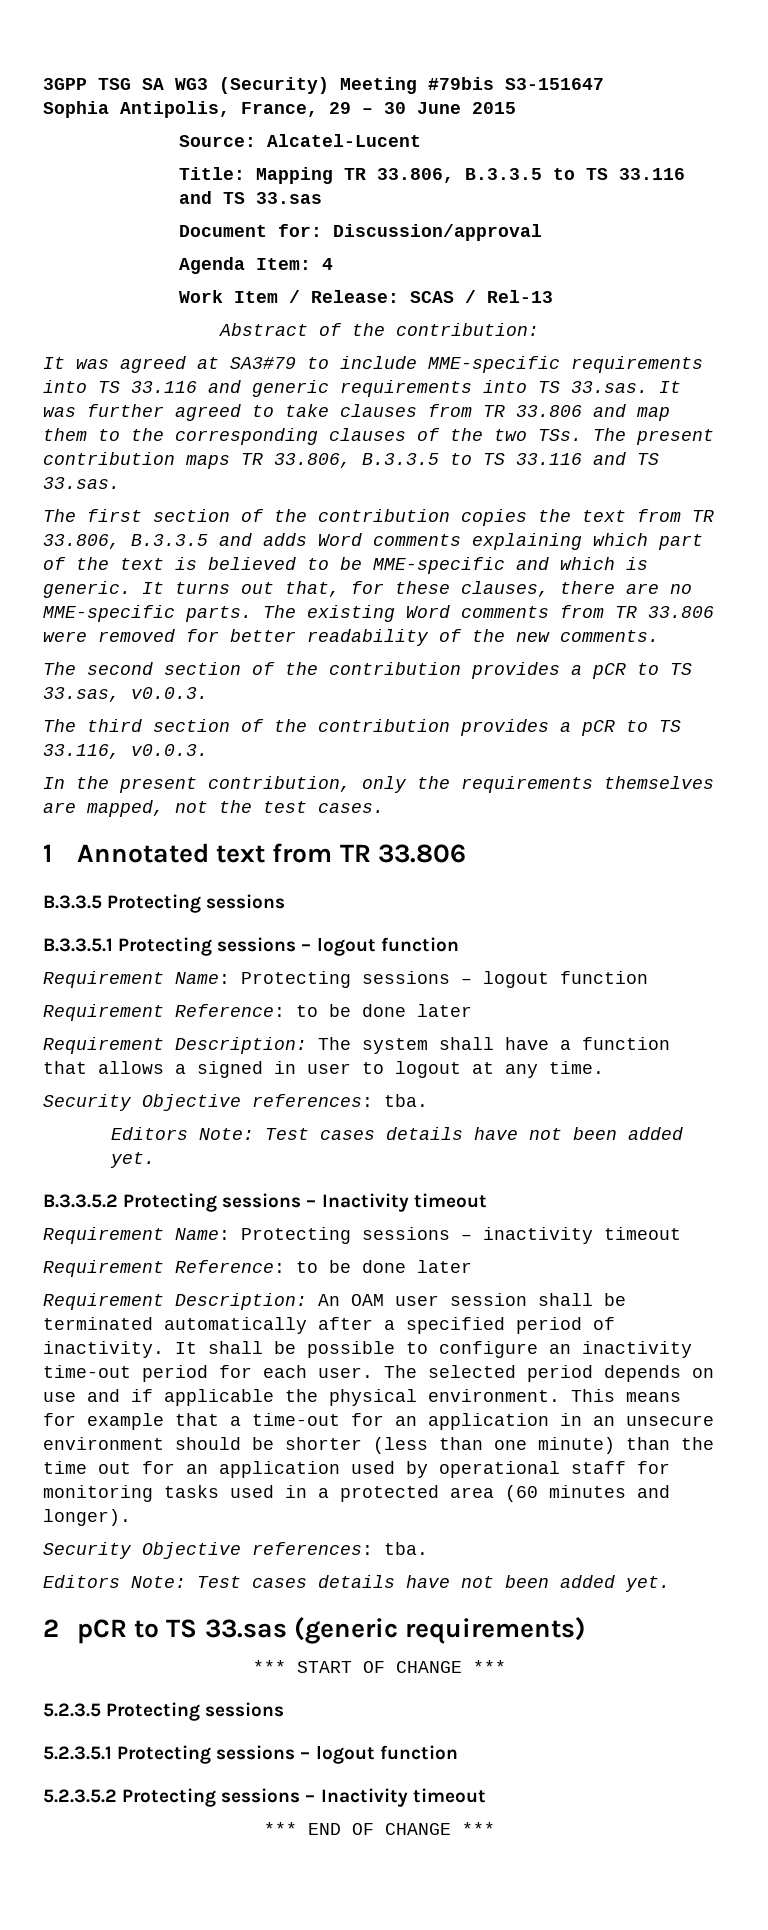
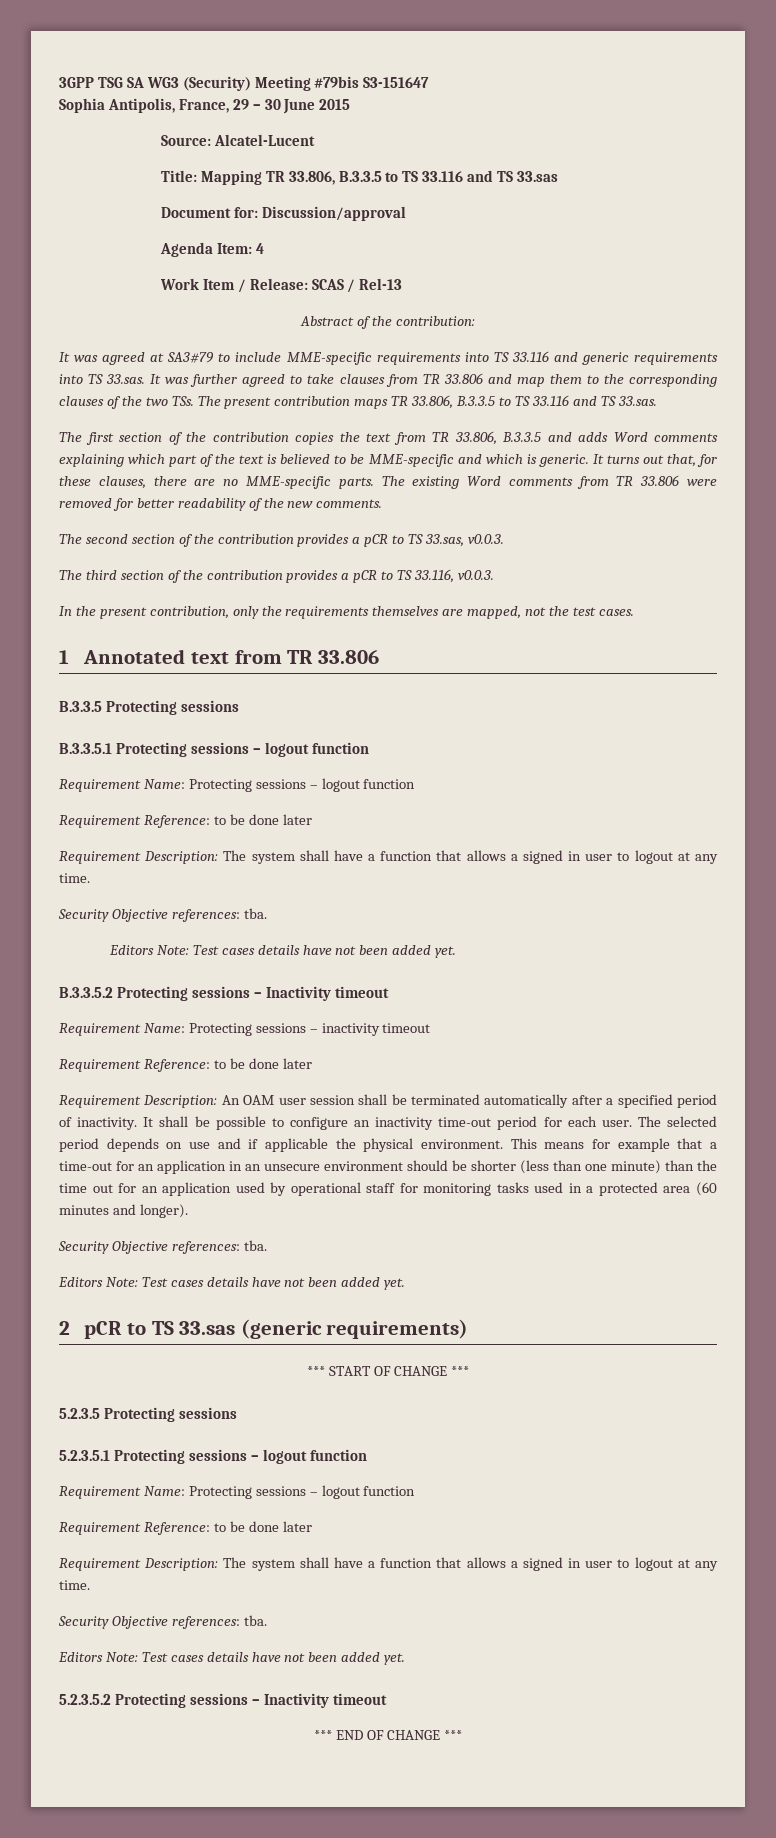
  5.2.3.5.1 Protecting sessions – logout function
+ Requirement Name: Protecting sessions – logout function
+ Requirement Reference: to be done later
+ Requirement Description: The system shall have a function that allows a signed in user to logout at any time.
+ Security Objective references: tba.
+ Editors Note: Test cases details have not been added yet.

